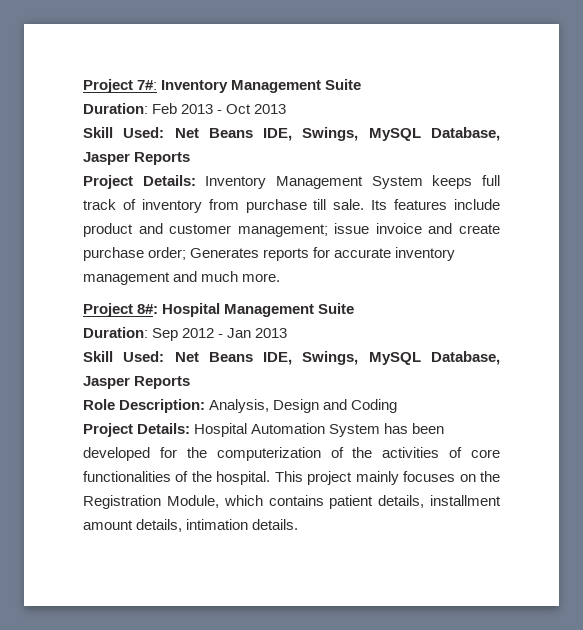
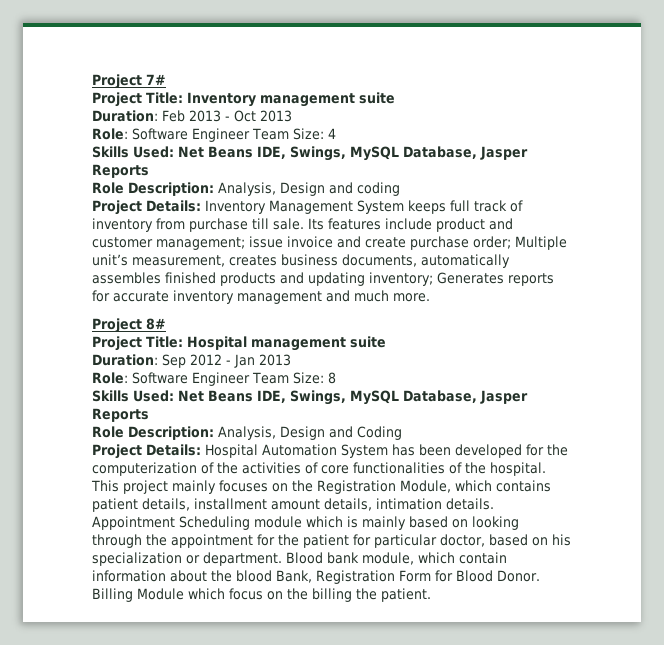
- Project 7#: Inventory Management Suite
+ Project 7#
+ Project Title: Inventory management suite
  Duration: Feb 2013 - Oct 2013
- Skill Used: Net Beans IDE, Swings, MySQL Database, Jasper Reports
+ Role: Software Engineer Team Size: 4
+ Skills Used: Net Beans IDE, Swings, MySQL Database, Jasper Reports
+ Role Description: Analysis, Design and coding
- Its features include product and customer management; issue invoice and create purchase order; Generates reports for accurate inventory management and much more.
+ Its features include product and customer management; issue invoice and create purchase order; Multiple unit’s measurement, creates business documents, automatically assembles finished products and updating inventory; Generates reports for accurate inventory management and much more.
- Project 8#: Hospital Management Suite
+ Project 8#
+ Project Title: Hospital management suite
  Duration: Sep 2012 - Jan 2013
- Skill Used: Net Beans IDE, Swings, MySQL Database, Jasper Reports
+ Role: Software Engineer Team Size: 8
+ Skills Used: Net Beans IDE, Swings, MySQL Database, Jasper Reports
+ Appointment Scheduling module which is mainly based on looking through the appointment for the patient for particular doctor, based on his specialization or department. Blood bank module, which contain information about the blood Bank, Registration Form for Blood Donor. Billing Module which focus on the billing the patient.

